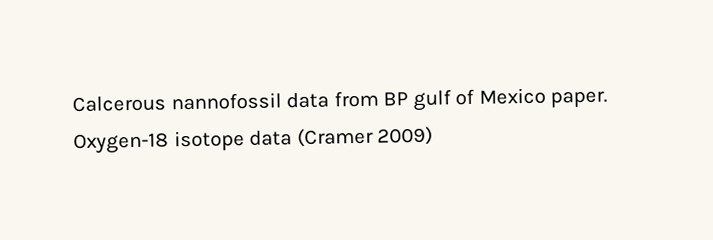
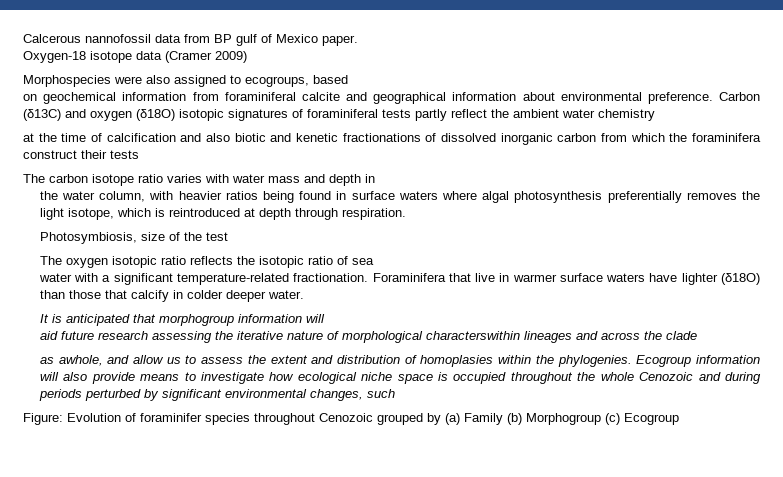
+ Morphospecies were also assigned to ecogroups, based
+ on geochemical information from foraminiferal calcite and geographical information about environmental preference. Carbon (δ13C) and oxygen (δ18O) isotopic signatures of foraminiferal tests partly reflect the ambient water chemistry
+ at the time of calcification and also biotic and kenetic fractionations of dissolved inorganic carbon from which the foraminifera construct their tests
+ The carbon isotope ratio varies with water mass and depth in
+ the water column, with heavier ratios being found in surface waters where algal photosynthesis preferentially removes the light isotope, which is reintroduced at depth through respiration.
+ Photosymbiosis, size of the test
+ The oxygen isotopic ratio reflects the isotopic ratio of sea
+ water with a significant temperature-related fractionation. Foraminifera that live in warmer surface waters have lighter (δ18O) than those that calcify in colder deeper water.
+ It is anticipated that morphogroup information will
+ aid future research assessing the iterative nature of morphological characterswithin lineages and across the clade
+ as awhole, and allow us to assess the extent and distribution of homoplasies within the phylogenies. Ecogroup information will also provide means to investigate how ecological niche space is occupied throughout the whole Cenozoic and during periods perturbed by significant environmental changes, such
+ Figure: Evolution of foraminifer species throughout Cenozoic grouped by (a) Family (b) Morphogroup (c) Ecogroup

